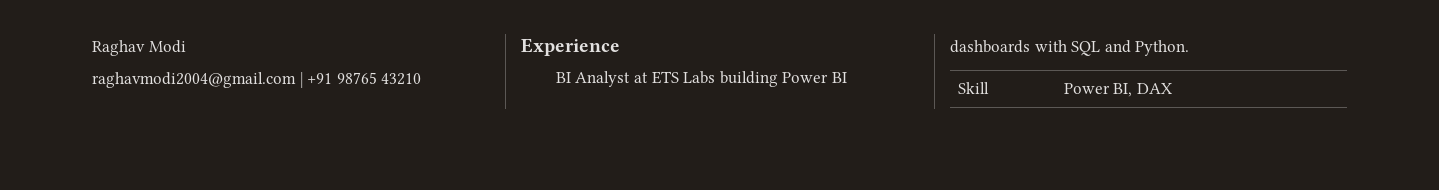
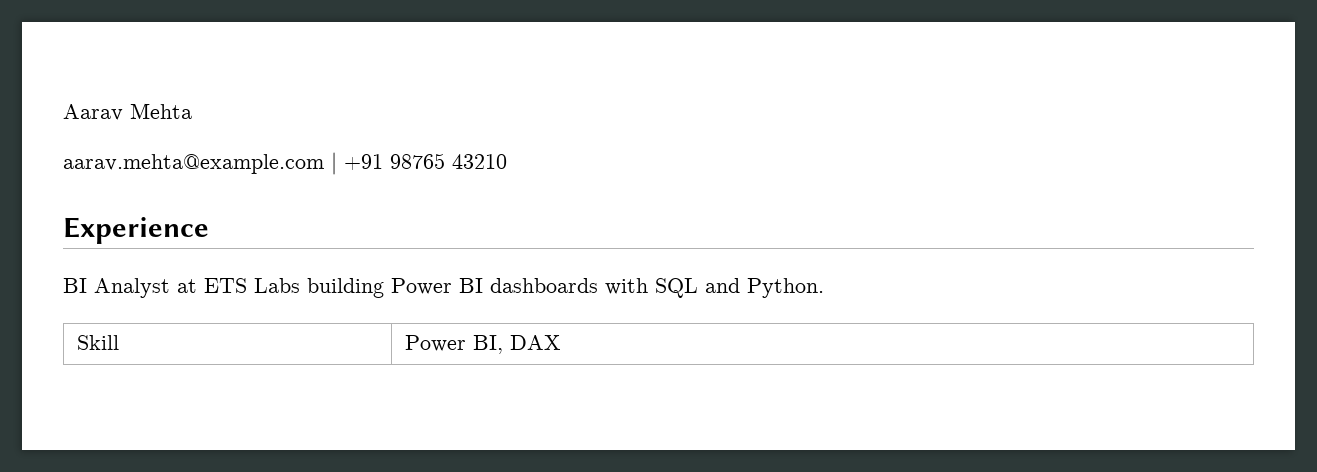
- Raghav Modi
- raghavmodi2004@gmail.com | +91 98765 43210
+ Aarav Mehta
+ aarav.mehta@example.com | +91 98765 43210

